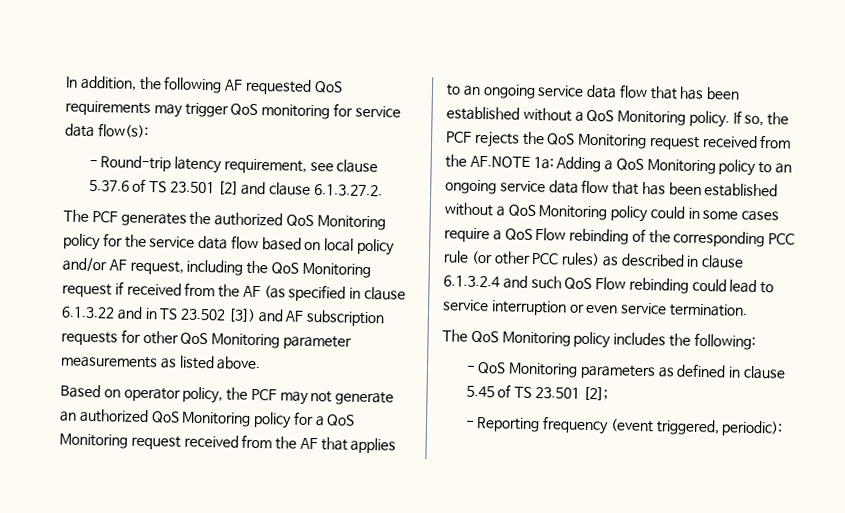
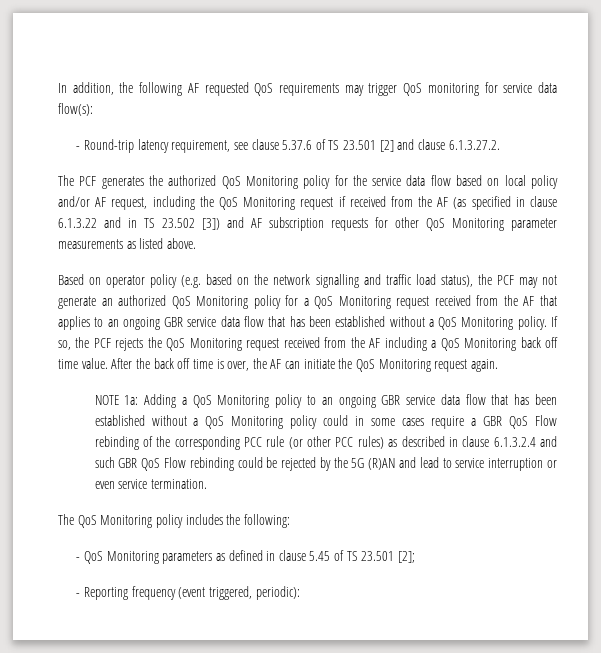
- Based on operator policy, the PCF may not generate an authorized QoS Monitoring policy for a QoS Monitoring request received from the AF that applies to an ongoing service data flow that has been established without a QoS Monitoring policy.
+ Based on operator policy (e.g. based on the network signalling and traffic load status), the PCF may not generate an authorized QoS Monitoring policy for a QoS Monitoring request received from the AF that applies to an ongoing GBR service data flow that has been established without a QoS Monitoring policy.
- If so, the PCF rejects the QoS Monitoring request received from the AF.NOTE 1a:
+ If so, the PCF rejects the QoS Monitoring request received from the AF including a QoS Monitoring back off time value. After the back off time is over, the AF can initiate the QoS Monitoring request again.
+ NOTE 1a:
- Adding a QoS Monitoring policy to an ongoing service data flow that has been established without a QoS Monitoring policy could in some cases require a QoS Flow rebinding of the corresponding PCC rule (or other PCC rules) as described in clause 6.1.3.2.4 and such QoS Flow rebinding could lead to service interruption or even service termination.
+ Adding a QoS Monitoring policy to an ongoing GBR service data flow that has been established without a QoS Monitoring policy could in some cases require a GBR QoS Flow rebinding of the corresponding PCC rule (or other PCC rules) as described in clause 6.1.3.2.4 and such GBR QoS Flow rebinding could be rejected by the 5G (R)AN and lead to service interruption or even service termination.

